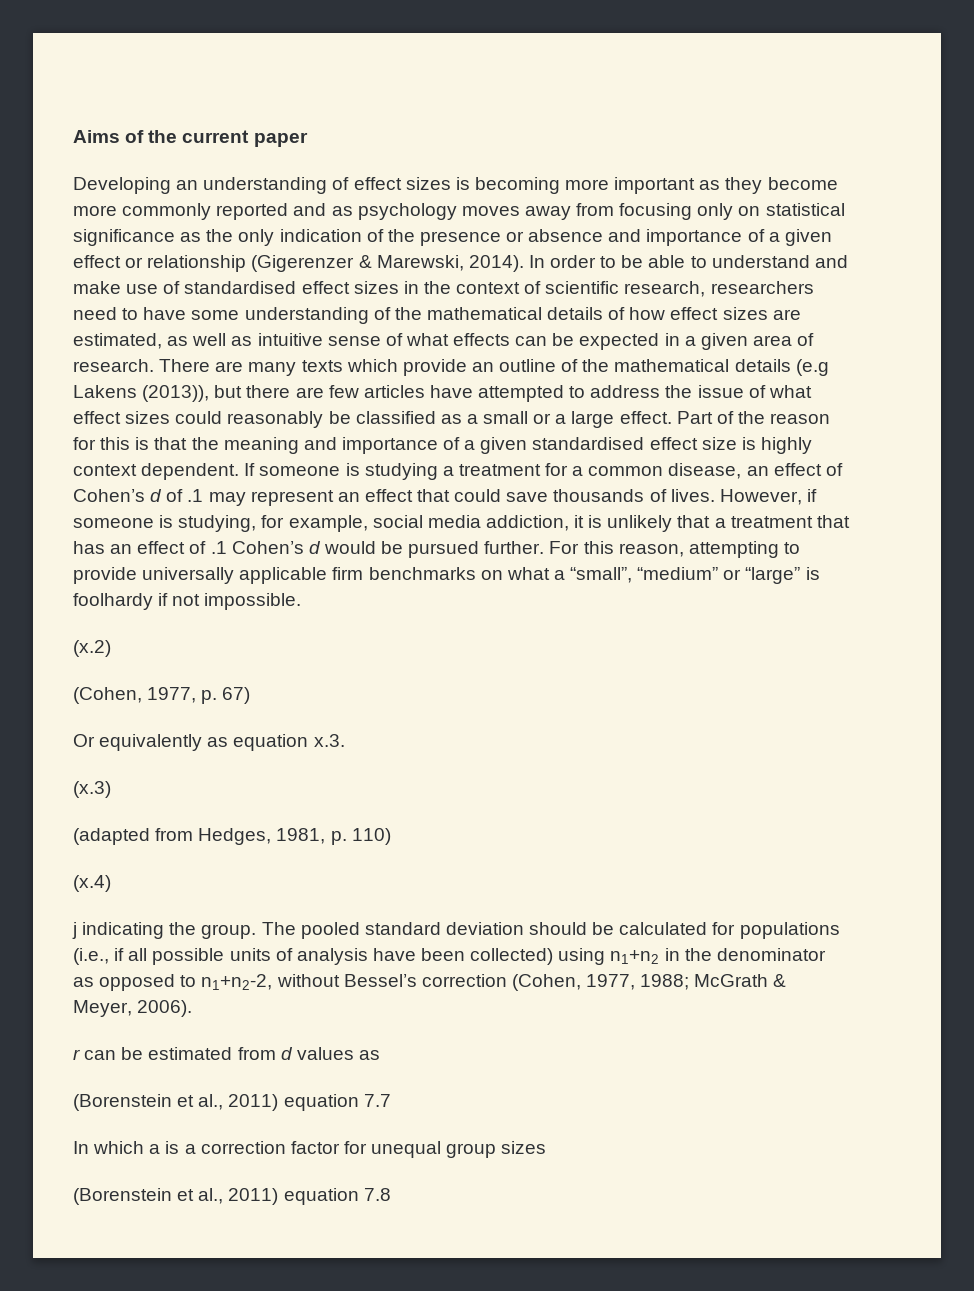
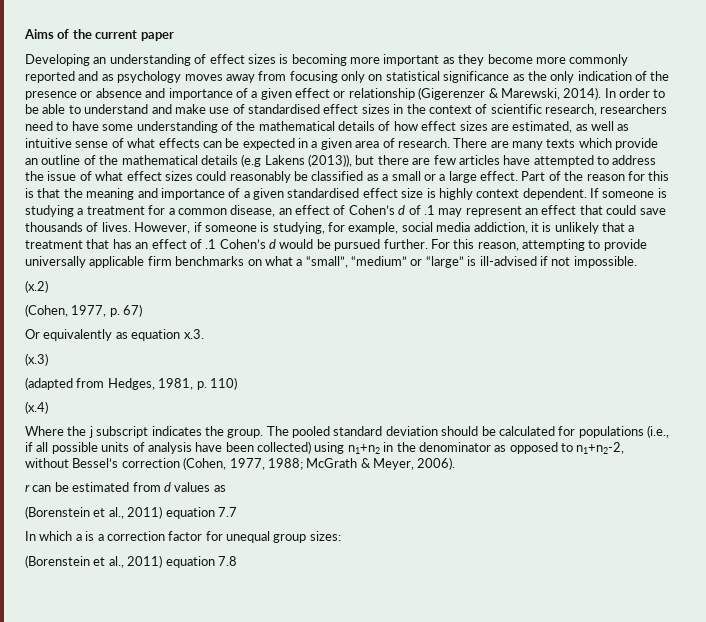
- For this reason, attempting to provide universally applicable firm benchmarks on what a “small”, “medium” or “large” is foolhardy if not impossible.
+ For this reason, attempting to provide universally applicable firm benchmarks on what a “small”, “medium” or “large” is ill-advised if not impossible.
- j indicating the group.
+ Where the j subscript indicates the group.
- In which a is a correction factor for unequal group sizes
+ In which a is a correction factor for unequal group sizes:

